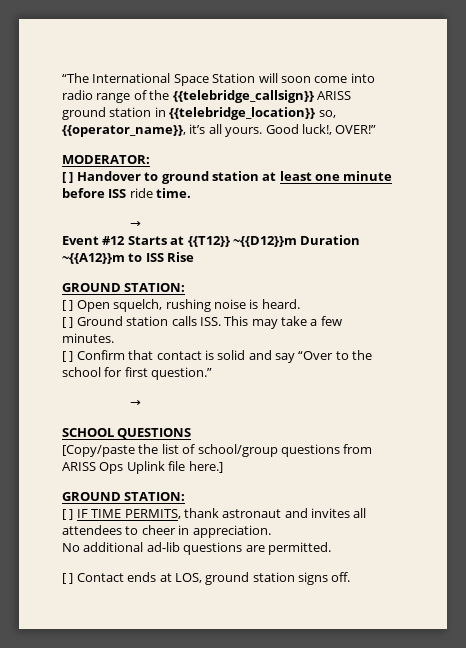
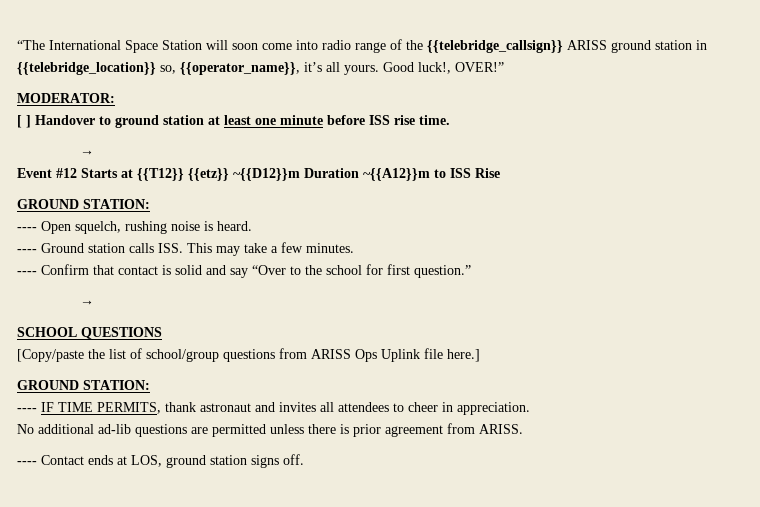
- [ ] Handover to ground station at least one minute before ISS ride time.
+ [ ] Handover to ground station at least one minute before ISS rise time.
- Event #12 Starts at {{T12}} ~{{D12}}m Duration ~{{A12}}m to ISS Rise
+ Event #12 Starts at {{T12}} {{etz}} ~{{D12}}m Duration ~{{A12}}m to ISS Rise
- [ ] Open squelch, rushing noise is heard.
+ ---- Open squelch, rushing noise is heard.
- [ ] Ground station calls ISS. This may take a few minutes.
+ ---- Ground station calls ISS. This may take a few minutes.
- [ ] Confirm that contact is solid and say “Over to the school for first question.”
+ ---- Confirm that contact is solid and say “Over to the school for first question.”
- [ ] IF TIME PERMITS, thank astronaut and invites all attendees to cheer in appreciation.
+ ---- IF TIME PERMITS, thank astronaut and invites all attendees to cheer in appreciation.
- No additional ad-lib questions are permitted.
- [ ] Contact ends at LOS, ground station signs off.
+ No additional ad-lib questions are permitted unless there is prior agreement from ARISS.
+ ---- Contact ends at LOS, ground station signs off.

